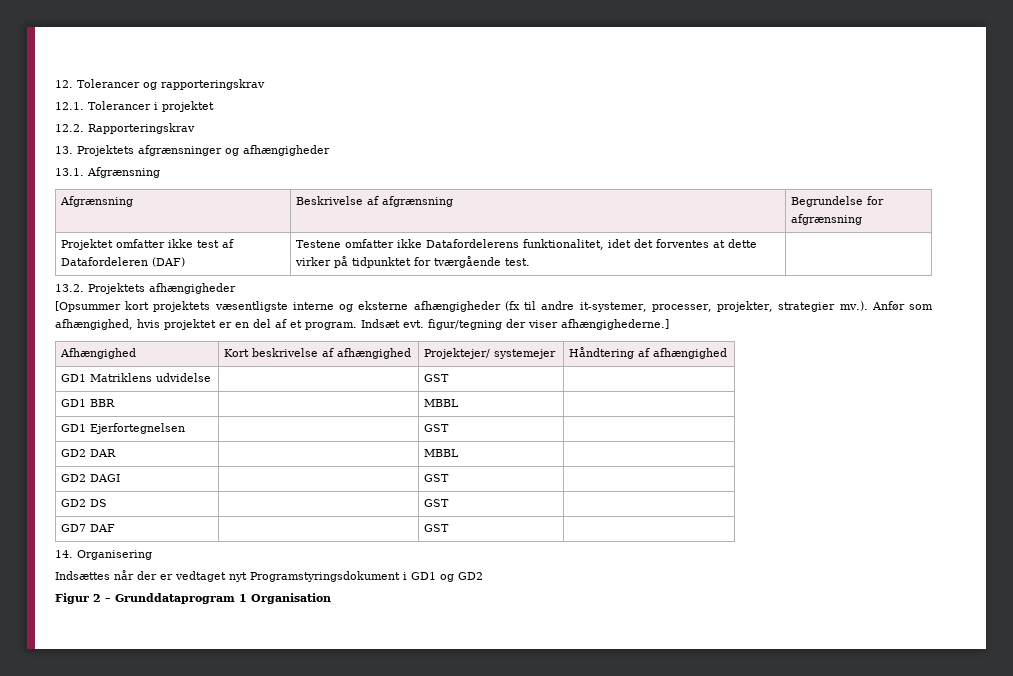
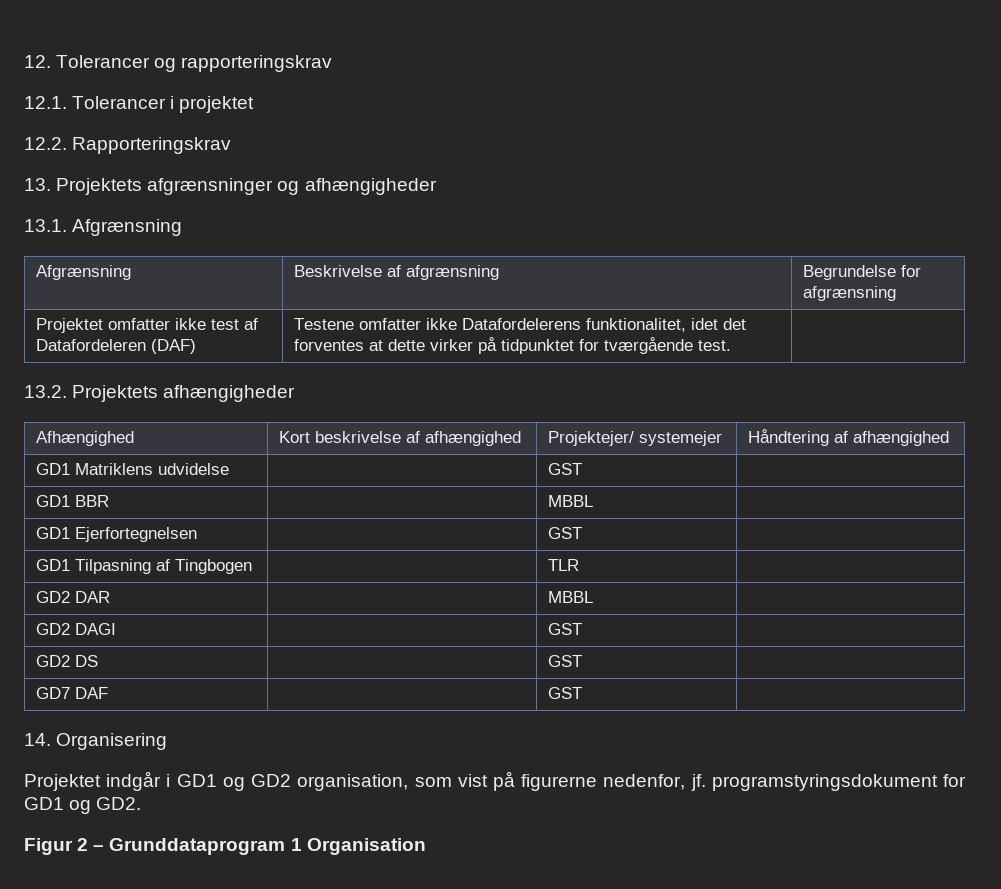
- [Opsummer kort projektets væsentligste interne og eksterne afhængigheder (fx til andre it-systemer, processer, projekter, strategier mv.). Anfør som afhængighed, hvis projektet er en del af et program. Indsæt evt. figur/tegning der viser afhængighederne.]
+ GD1 Tilpasning af Tingbogen | | TLR |
- Indsættes når der er vedtaget nyt Programstyringsdokument i GD1 og GD2
+ Projektet indgår i GD1 og GD2 organisation, som vist på figurerne nedenfor, jf. programstyringsdokument for GD1 og GD2.

